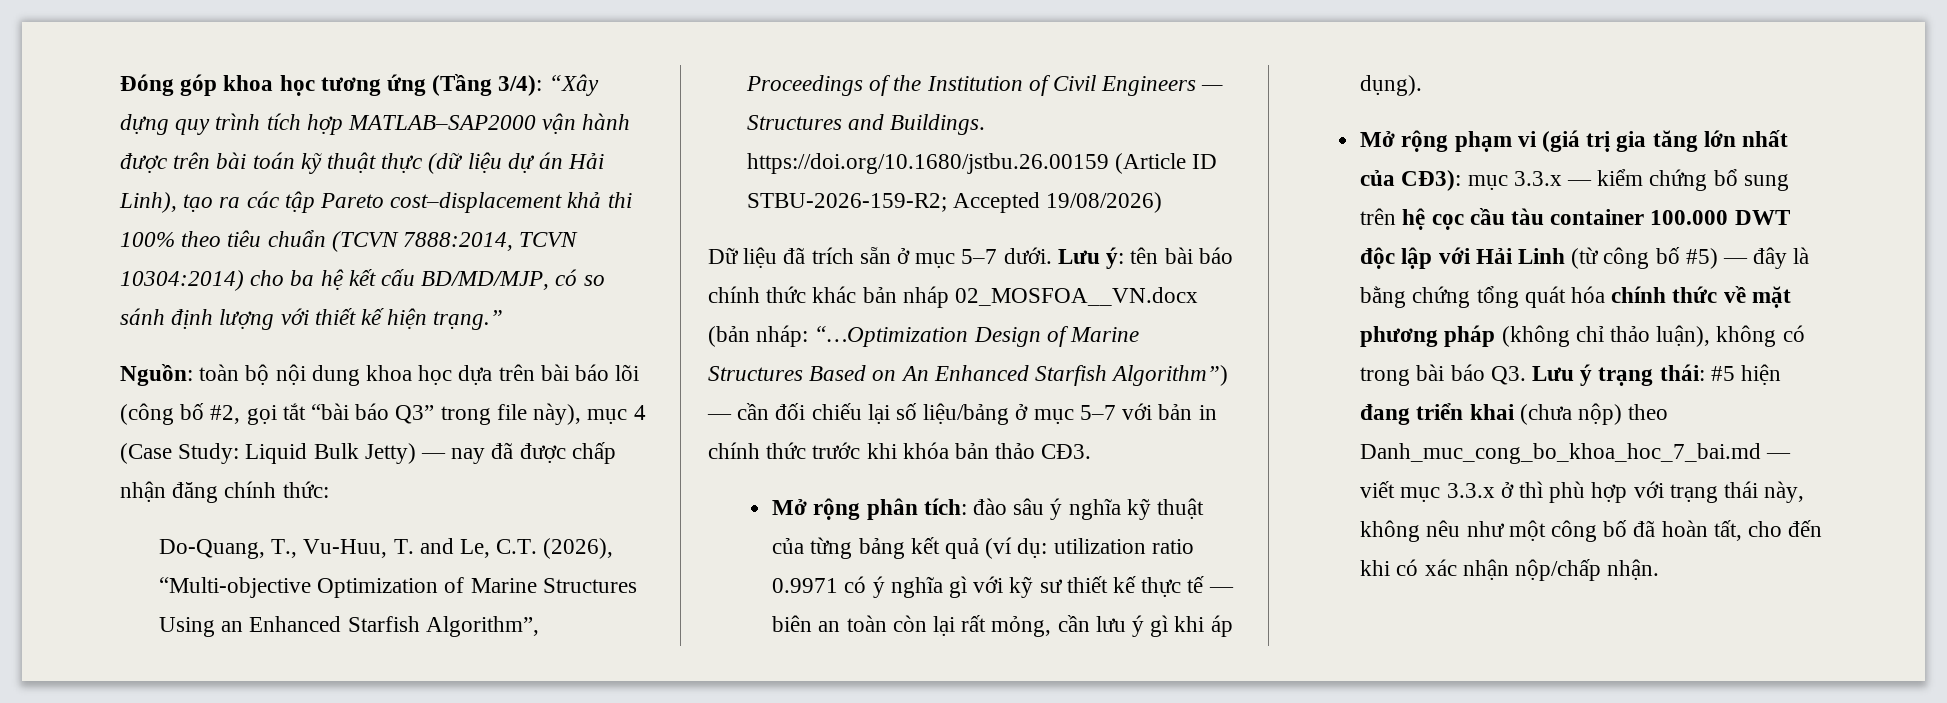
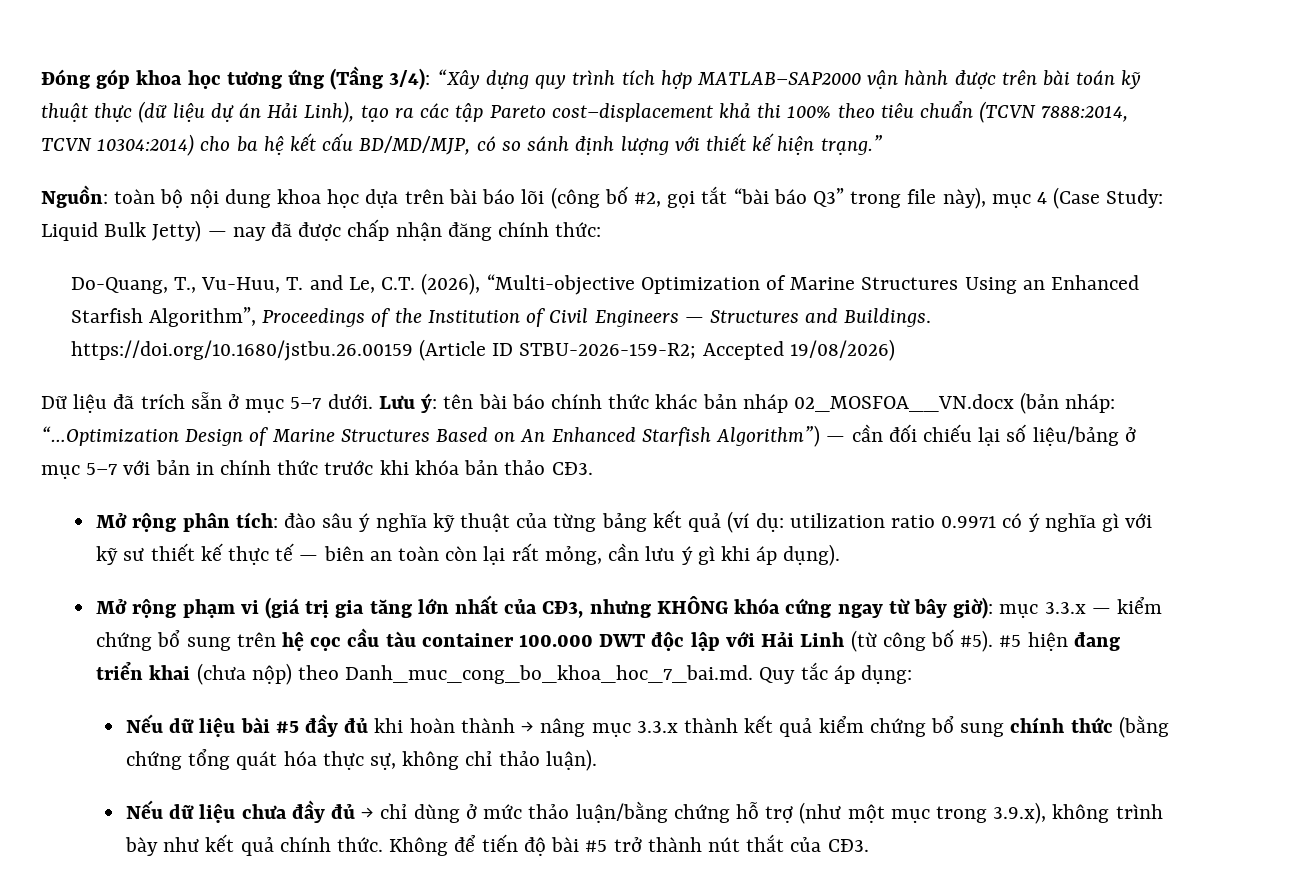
- Mở rộng phạm vi (giá trị gia tăng lớn nhất của CĐ3): mục 3.3.x — kiểm chứng bổ sung trên hệ cọc cầu tàu container 100.000 DWT độc lập với Hải Linh (từ công bố #5) — đây là bằng chứng tổng quát hóa chính thức về mặt phương pháp (không chỉ thảo luận), không có trong bài báo Q3. Lưu ý trạng thái: #5 hiện đang triển khai (chưa nộp) theo Danh_muc_cong_bo_khoa_hoc_7_bai.md — viết mục 3.3.x ở thì phù hợp với trạng thái này, không nêu như một công bố đã hoàn tất, cho đến khi có xác nhận nộp/chấp nhận.
+ Mở rộng phạm vi (giá trị gia tăng lớn nhất của CĐ3, nhưng KHÔNG khóa cứng ngay từ bây giờ): mục 3.3.x — kiểm chứng bổ sung trên hệ cọc cầu tàu container 100.000 DWT độc lập với Hải Linh (từ công bố #5). #5 hiện đang triển khai (chưa nộp) theo Danh_muc_cong_bo_khoa_hoc_7_bai.md. Quy tắc áp dụng:
+ Nếu dữ liệu bài #5 đầy đủ khi hoàn thành → nâng mục 3.3.x thành kết quả kiểm chứng bổ sung chính thức (bằng chứng tổng quát hóa thực sự, không chỉ thảo luận).
+ Nếu dữ liệu chưa đầy đủ → chỉ dùng ở mức thảo luận/bằng chứng hỗ trợ (như một mục trong 3.9.x), không trình bày như kết quả chính thức. Không để tiến độ bài #5 trở thành nút thắt của CĐ3.

